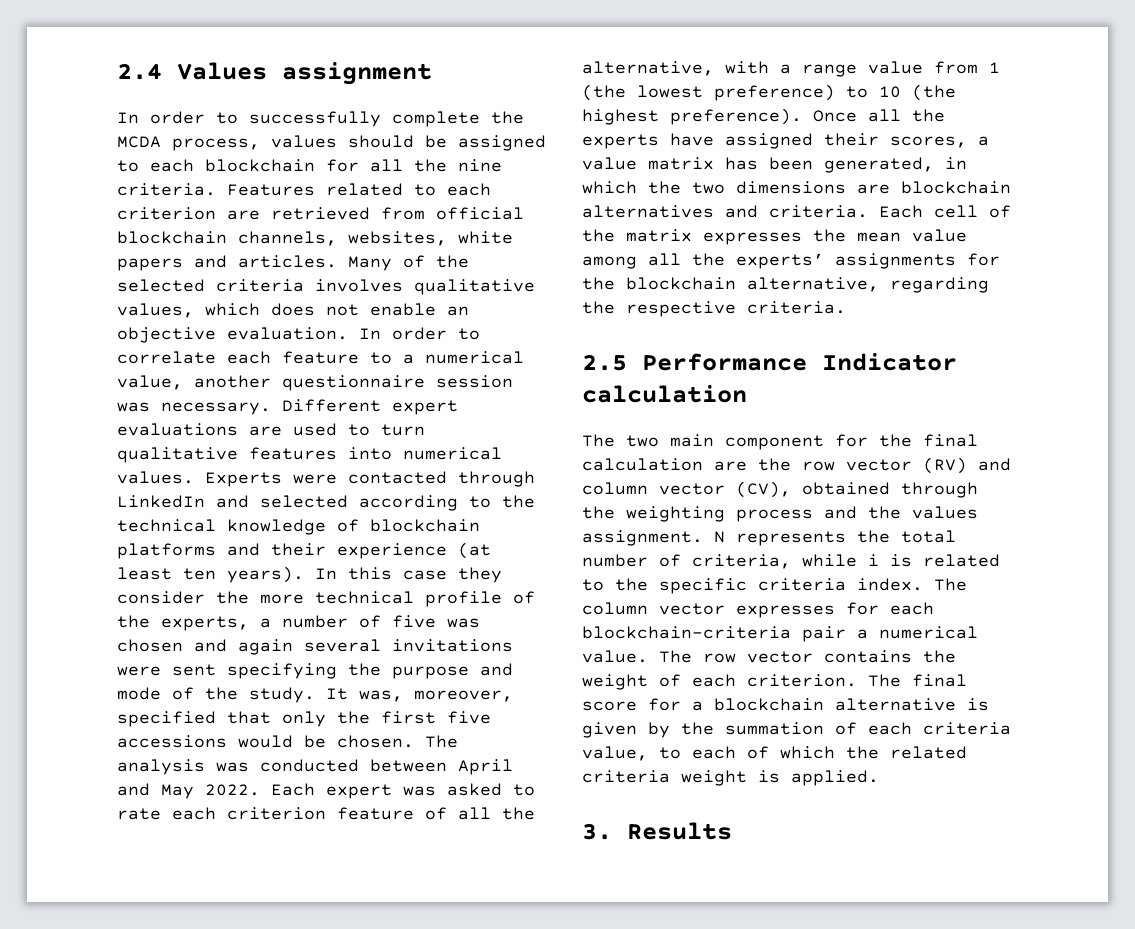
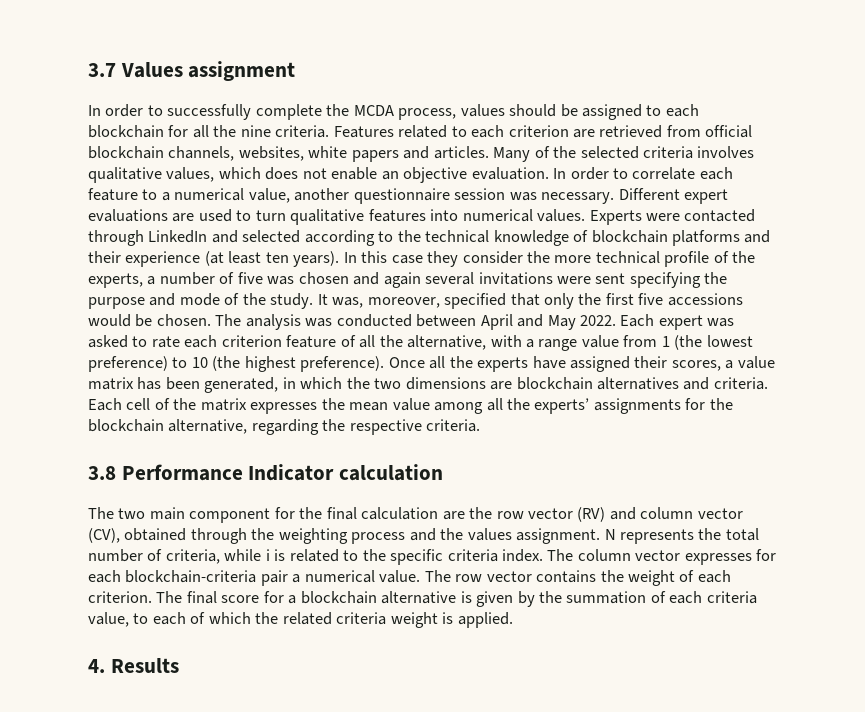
- 2.4 Values assignment
+ 3.7 Values assignment
- 2.5 Performance Indicator calculation
+ 3.8 Performance Indicator calculation
- 3. Results
+ 4. Results

